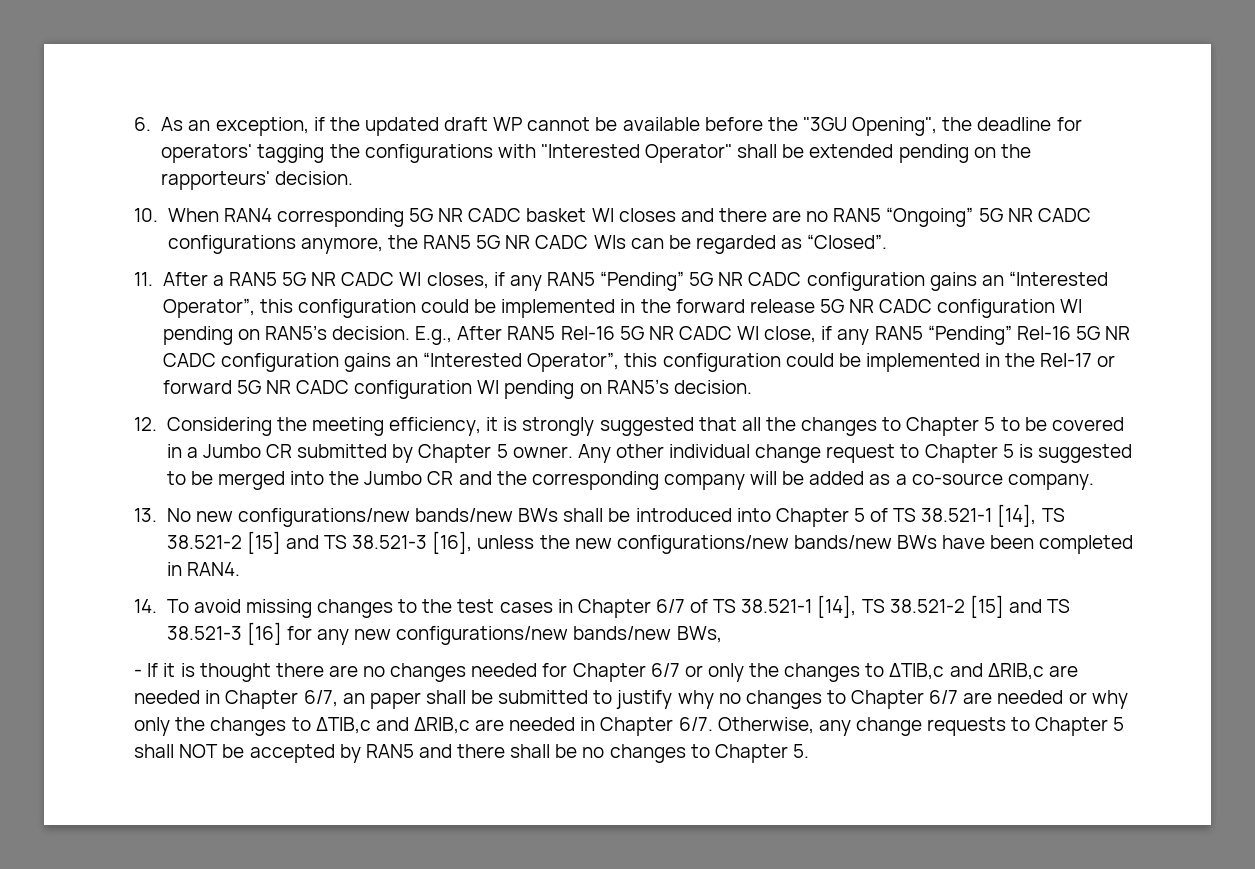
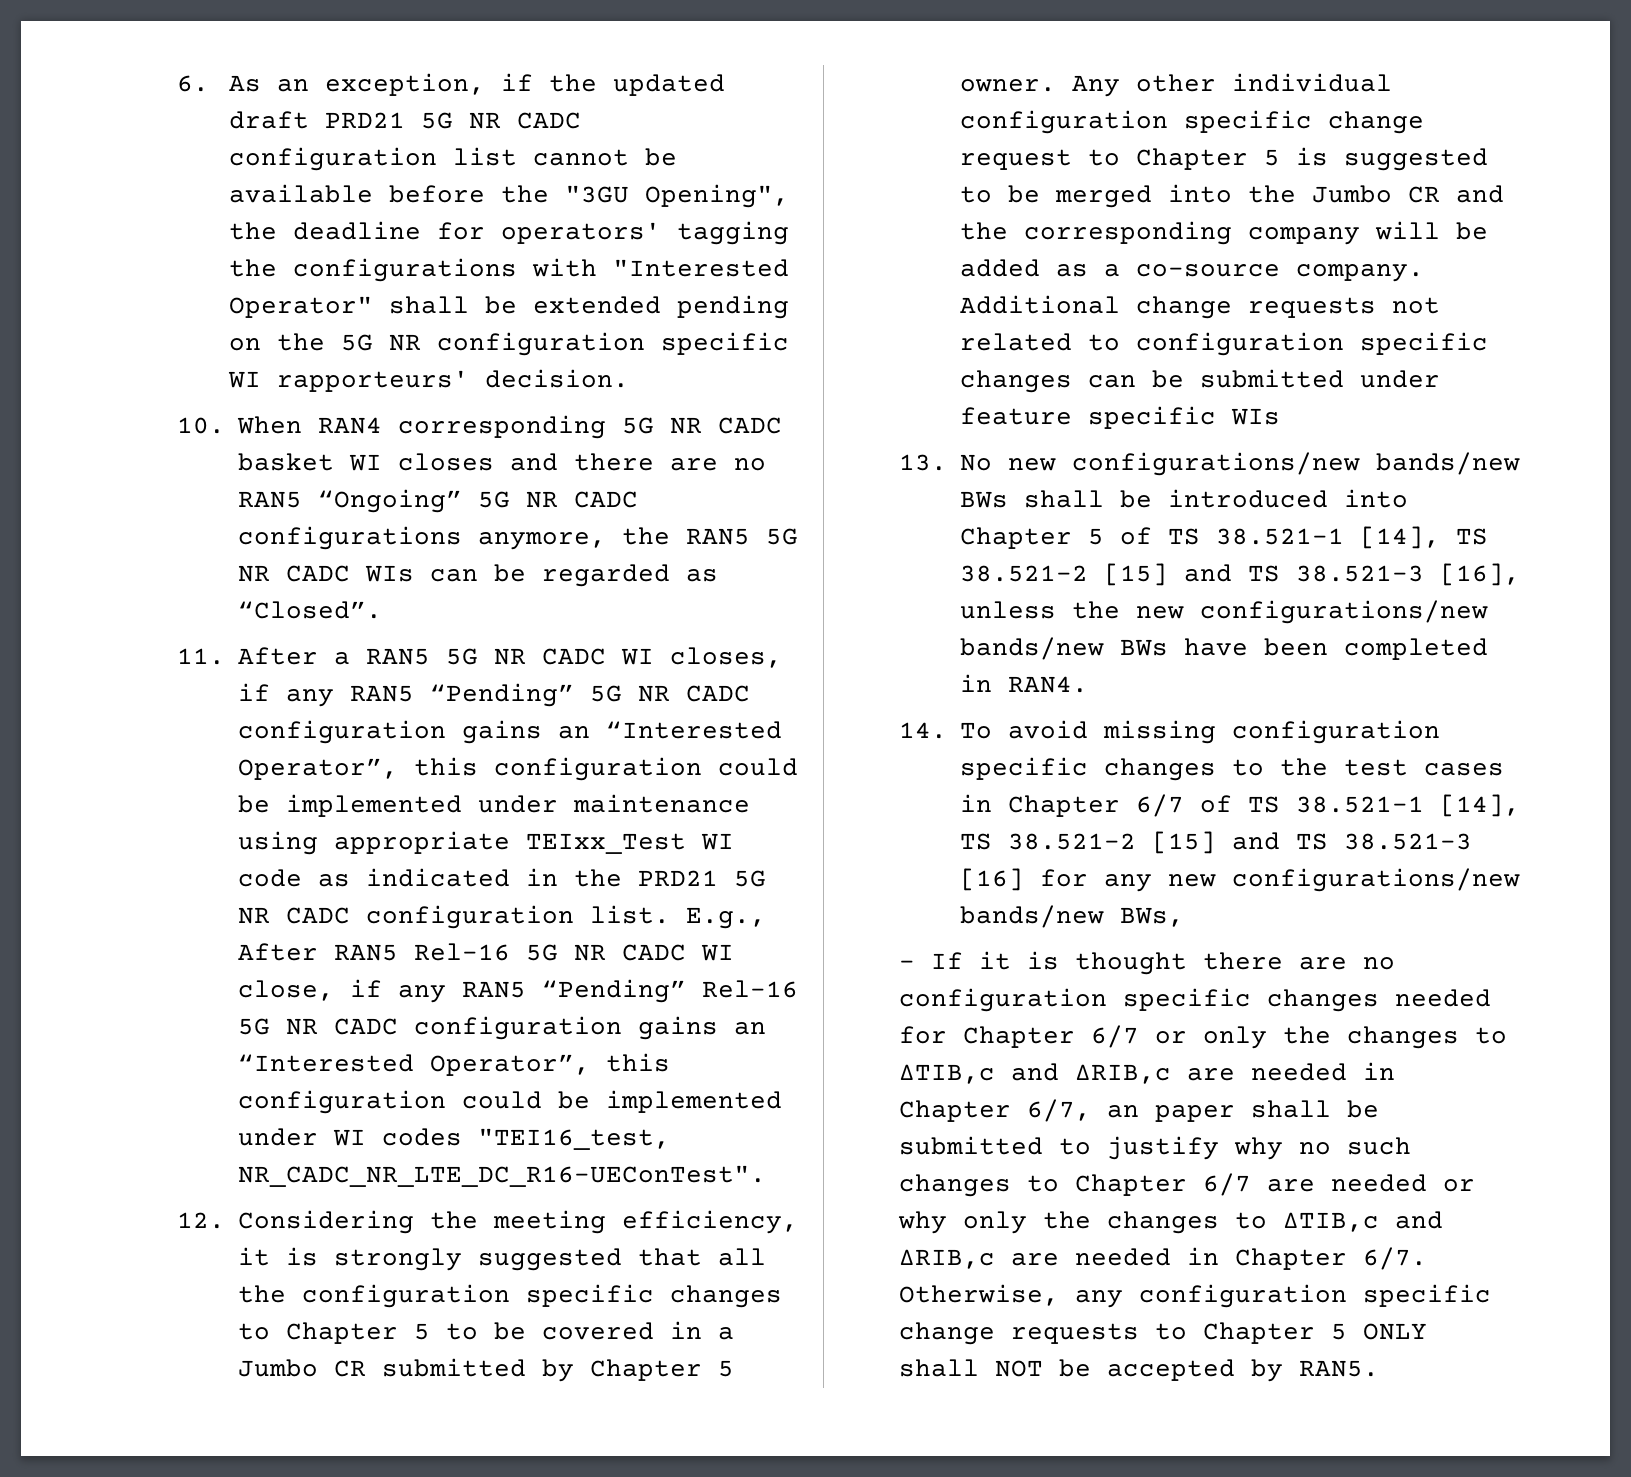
- 6. As an exception, if the updated draft WP cannot be available before the "3GU Opening", the deadline for operators' tagging the configurations with "Interested Operator" shall be extended pending on the rapporteurs' decision.
+ 6. As an exception, if the updated draft PRD21 5G NR CADC configuration list cannot be available before the "3GU Opening", the deadline for operators' tagging the configurations with "Interested Operator" shall be extended pending on the 5G NR configuration specific WI rapporteurs' decision.
- 11. After a RAN5 5G NR CADC WI closes, if any RAN5 “Pending” 5G NR CADC configuration gains an “Interested Operator”, this configuration could be implemented in the forward release 5G NR CADC configuration WI pending on RAN5’s decision.
+ 11. After a RAN5 5G NR CADC WI closes, if any RAN5 “Pending” 5G NR CADC configuration gains an “Interested Operator”, this configuration could be implemented under maintenance using appropriate TEIxx_Test WI code as indicated in the PRD21 5G NR CADC configuration list.
- E.g., After RAN5 Rel-16 5G NR CADC WI close, if any RAN5 “Pending” Rel-16 5G NR CADC configuration gains an “Interested Operator”, this configuration could be implemented in the Rel-17 or forward 5G NR CADC configuration WI pending on RAN5’s decision.
+ E.g., After RAN5 Rel-16 5G NR CADC WI close, if any RAN5 “Pending” Rel-16 5G NR CADC configuration gains an “Interested Operator”, this configuration could be implemented under WI codes "TEI16_test, NR_CADC_NR_LTE_DC_R16-UEConTest".
- 12. Considering the meeting efficiency, it is strongly suggested that all the changes to Chapter 5 to be covered in a Jumbo CR submitted by Chapter 5 owner.
+ 12. Considering the meeting efficiency, it is strongly suggested that all the configuration specific changes to Chapter 5 to be covered in a Jumbo CR submitted by Chapter 5 owner.
- Any other individual change request to Chapter 5 is suggested to be merged into the Jumbo CR and the corresponding company will be added as a co-source company.
+ Any other individual configuration specific change request to Chapter 5 is suggested to be merged into the Jumbo CR and the corresponding company will be added as a co-source company. Additional change requests not related to configuration specific changes can be submitted under feature specific WIs
- 14. To avoid missing changes to the test cases in Chapter 6/7 of TS 38.521-1 [14], TS 38.521-2 [15] and TS 38.521-3 [16] for any new configurations/new bands/new BWs,
+ 14. To avoid missing configuration specific changes to the test cases in Chapter 6/7 of TS 38.521-1 [14], TS 38.521-2 [15] and TS 38.521-3 [16] for any new configurations/new bands/new BWs,
- - If it is thought there are no changes needed for Chapter 6/7 or only the changes to ΔTIB,c and ΔRIB,c are needed in Chapter 6/7, an paper shall be submitted to justify why no changes to Chapter 6/7 are needed or why only the changes to ΔTIB,c and ΔRIB,c are needed in Chapter 6/7.
+ - If it is thought there are no configuration specific changes needed for Chapter 6/7 or only the changes to ΔTIB,c and ΔRIB,c are needed in Chapter 6/7, an paper shall be submitted to justify why no such changes to Chapter 6/7 are needed or why only the changes to ΔTIB,c and ΔRIB,c are needed in Chapter 6/7.
- Otherwise, any change requests to Chapter 5 shall NOT be accepted by RAN5 and there shall be no changes to Chapter 5.
+ Otherwise, any configuration specific change requests to Chapter 5 ONLY shall NOT be accepted by RAN5.

